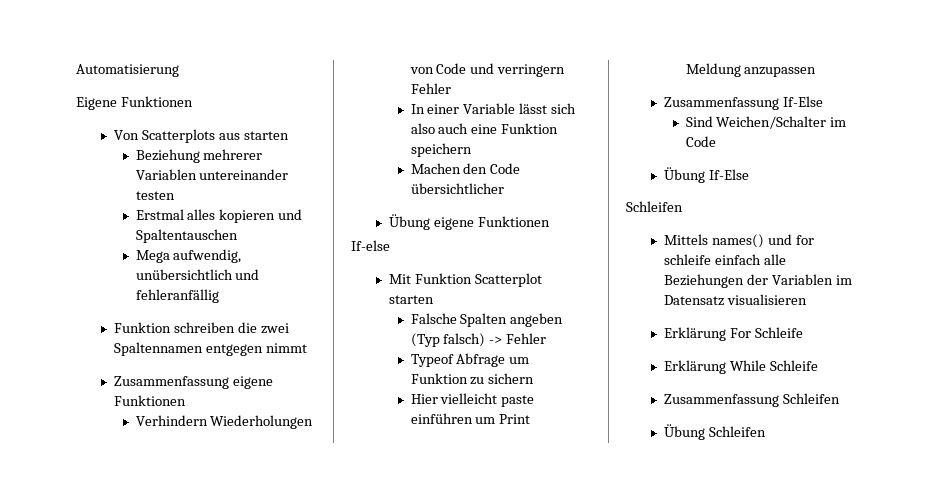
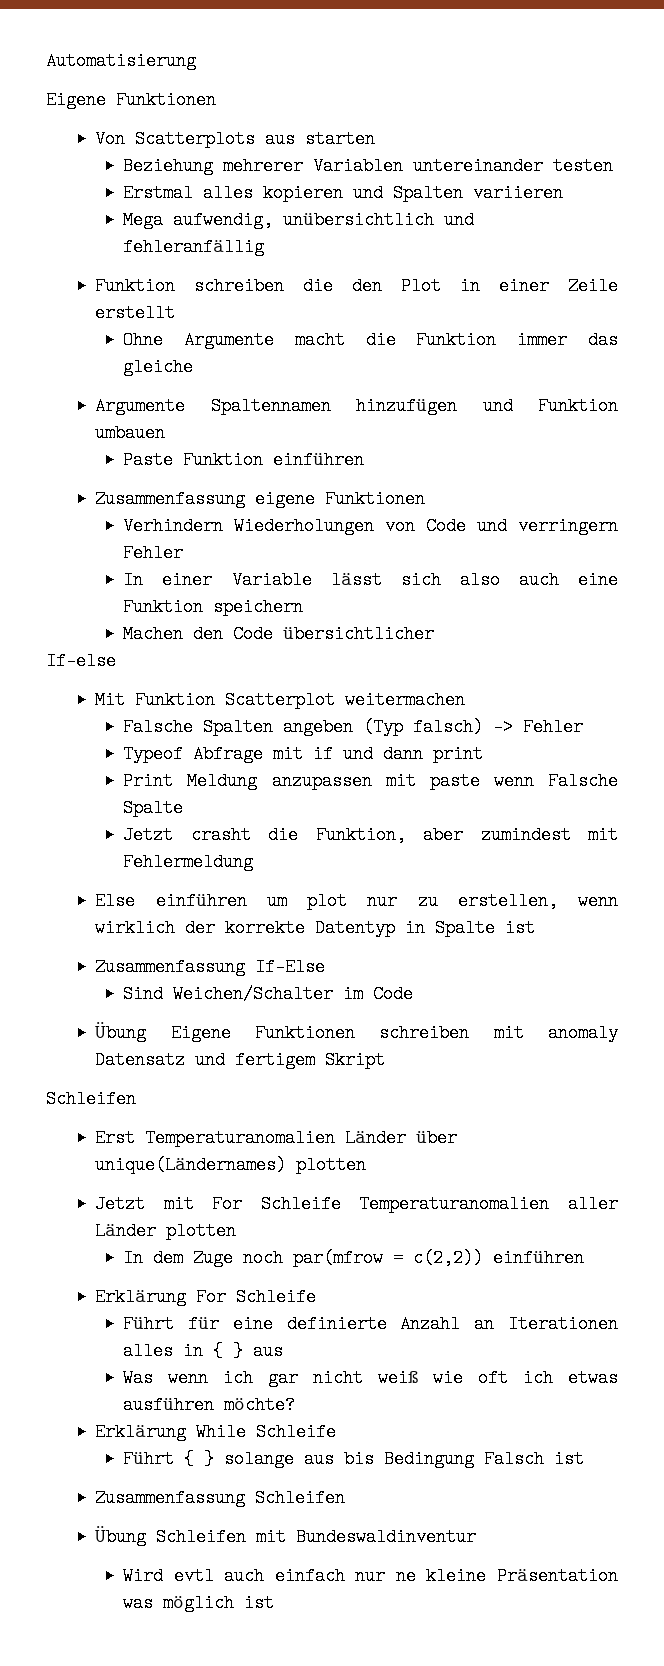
- Erstmal alles kopieren und Spaltentauschen
+ Erstmal alles kopieren und Spalten variieren
- Funktion schreiben die zwei Spaltennamen entgegen nimmt
+ Funktion schreiben die den Plot in einer Zeile erstellt
+ Ohne Argumente macht die Funktion immer das gleiche
+ Argumente Spaltennamen hinzufügen und Funktion umbauen
+ Paste Funktion einführen
- Übung eigene Funktionen
- Mit Funktion Scatterplot starten
+ Mit Funktion Scatterplot weitermachen
- Typeof Abfrage um Funktion zu sichern
- Hier vielleicht paste einführen um Print Meldung anzupassen
+ Typeof Abfrage mit if und dann print
+ Print Meldung anzupassen mit paste wenn Falsche Spalte
+ Jetzt crasht die Funktion, aber zumindest mit Fehlermeldung
+ Else einführen um plot nur zu erstellen, wenn wirklich der korrekte Datentyp in Spalte ist
- Übung If-Else
+ Übung Eigene Funktionen schreiben mit anomaly Datensatz und fertigem Skript
  Schleifen
- Mittels names() und for schleife einfach alle Beziehungen der Variablen im Datensatz visualisieren
+ Erst Temperaturanomalien Länder über unique(Ländernames) plotten
+ Jetzt mit For Schleife Temperaturanomalien aller Länder plotten
+ In dem Zuge noch par(mfrow = c(2,2)) einführen
  Erklärung For Schleife
+ Führt für eine definierte Anzahl an Iterationen alles in { } aus
+ Was wenn ich gar nicht weiß wie oft ich etwas ausführen möchte?
  Erklärung While Schleife
+ Führt { } solange aus bis Bedingung Falsch ist
  Zusammenfassung Schleifen
- Übung Schleifen
+ Übung Schleifen mit Bundeswaldinventur
+ Wird evtl auch einfach nur ne kleine Präsentation was möglich ist

